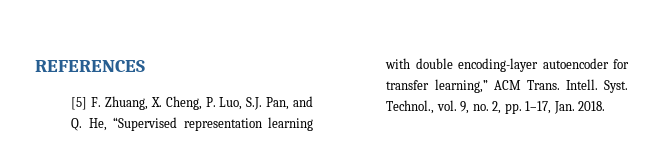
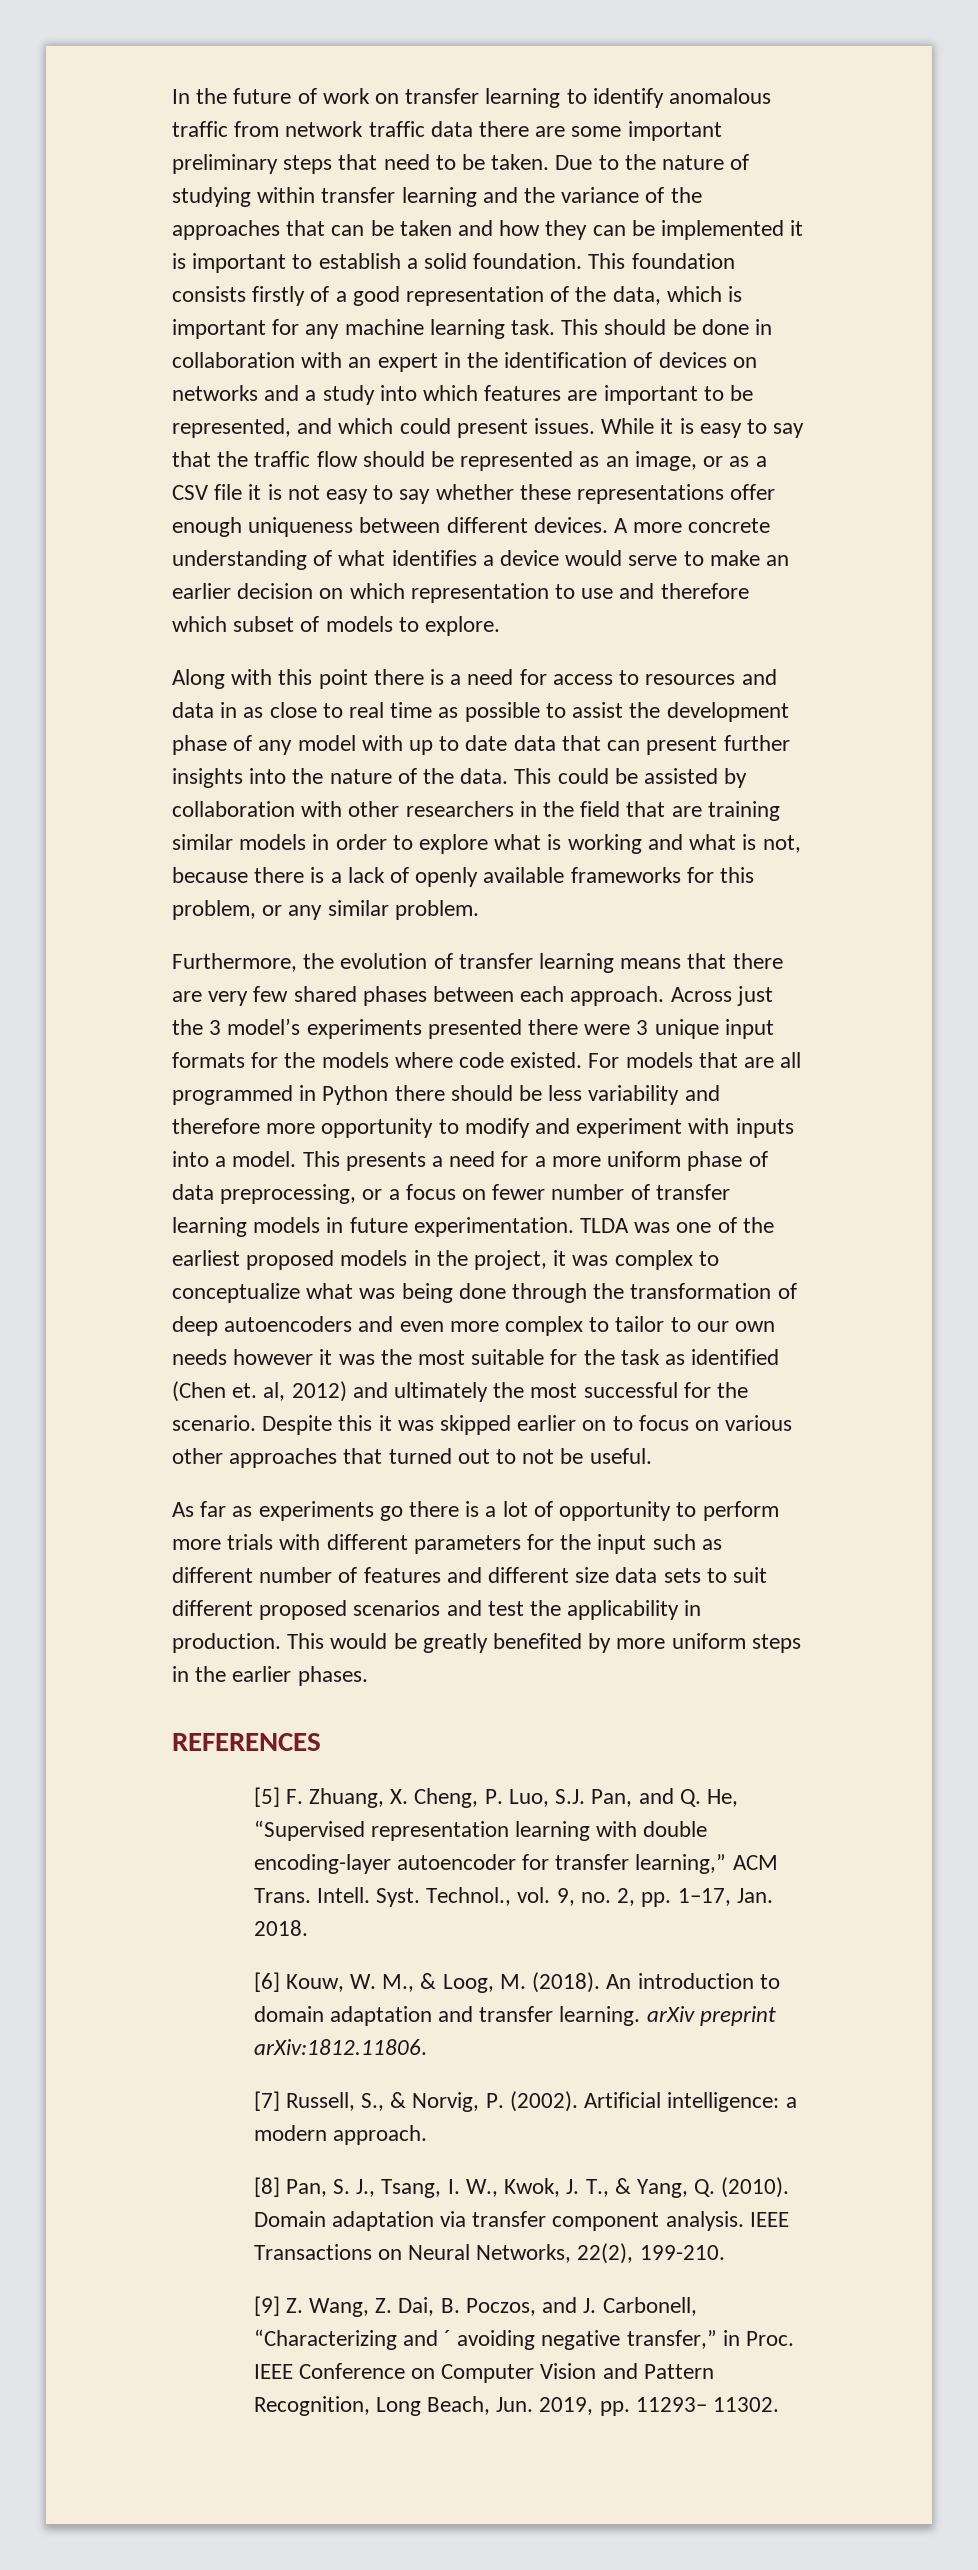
+ In the future of work on transfer learning to identify anomalous traffic from network traffic data there are some important preliminary steps that need to be taken. Due to the nature of studying within transfer learning and the variance of the approaches that can be taken and how they can be implemented it is important to establish a solid foundation. This foundation consists firstly of a good representation of the data, which is important for any machine learning task. This should be done in collaboration with an expert in the identification of devices on networks and a study into which features are important to be represented, and which could present issues. While it is easy to say that the traffic flow should be represented as an image, or as a CSV file it is not easy to say whether these representations offer enough uniqueness between different devices. A more concrete understanding of what identifies a device would serve to make an earlier decision on which representation to use and therefore which subset of models to explore.
+ Along with this point there is a need for access to resources and data in as close to real time as possible to assist the development phase of any model with up to date data that can present further insights into the nature of the data. This could be assisted by collaboration with other researchers in the field that are training similar models in order to explore what is working and what is not, because there is a lack of openly available frameworks for this problem, or any similar problem.
+ Furthermore, the evolution of transfer learning means that there are very few shared phases between each approach. Across just the 3 model’s experiments presented there were 3 unique input formats for the models where code existed. For models that are all programmed in Python there should be less variability and therefore more opportunity to modify and experiment with inputs into a model. This presents a need for a more uniform phase of data preprocessing, or a focus on fewer number of transfer learning models in future experimentation. TLDA was one of the earliest proposed models in the project, it was complex to conceptualize what was being done through the transformation of deep autoencoders and even more complex to tailor to our own needs however it was the most suitable for the task as identified (Chen et. al, 2012) and ultimately the most successful for the scenario. Despite this it was skipped earlier on to focus on various other approaches that turned out to not be useful.
+ As far as experiments go there is a lot of opportunity to perform more trials with different parameters for the input such as different number of features and different size data sets to suit different proposed scenarios and test the applicability in production. This would be greatly benefited by more uniform steps in the earlier phases.
+ [6] Kouw, W. M., & Loog, M. (2018). An introduction to domain adaptation and transfer learning. arXiv preprint arXiv:1812.11806.
+ [7] Russell, S., & Norvig, P. (2002). Artificial intelligence: a modern approach.
+ [8] Pan, S. J., Tsang, I. W., Kwok, J. T., & Yang, Q. (2010). Domain adaptation via transfer component analysis. IEEE Transactions on Neural Networks, 22(2), 199-210.
+ [9] Z. Wang, Z. Dai, B. Poczos, and J. Carbonell, “Characterizing and ´ avoiding negative transfer,” in Proc. IEEE Conference on Computer Vision and Pattern Recognition, Long Beach, Jun. 2019, pp. 11293– 11302.

